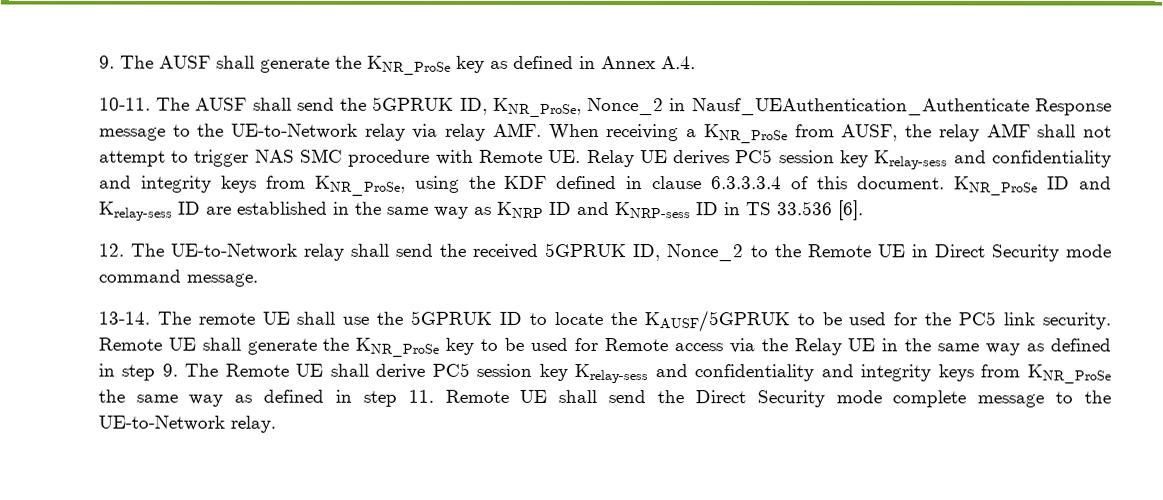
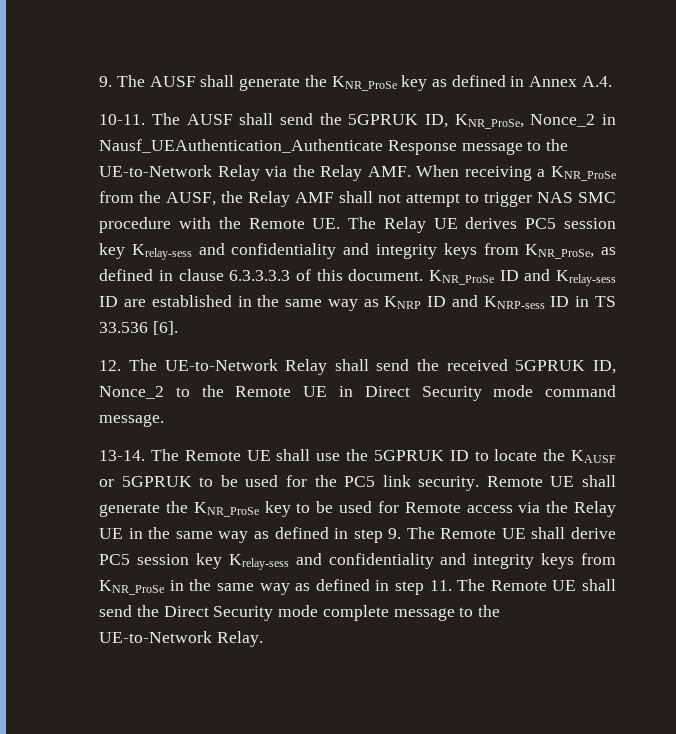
- The AUSF shall send the 5GPRUK ID, KNR_ProSe, Nonce_2 in Nausf_UEAuthentication_Authenticate Response message to the UE-to-Network relay via relay AMF. When receiving a KNR_ProSe from AUSF, the relay AMF shall not attempt to trigger NAS SMC procedure with Remote UE. Relay UE derives PC5 session key Krelay-sess and confidentiality and integrity keys from KNR_ProSe, using the KDF defined in clause 6.3.3.3.4 of this document.
+ The AUSF shall send the 5GPRUK ID, KNR_ProSe, Nonce_2 in Nausf_UEAuthentication_Authenticate Response message to the UE-to-Network Relay via the Relay AMF. When receiving a KNR_ProSe from the AUSF, the Relay AMF shall not attempt to trigger NAS SMC procedure with the Remote UE. The Relay UE derives PC5 session key Krelay-sess and confidentiality and integrity keys from KNR_ProSe, as defined in clause 6.3.3.3.3 of this document.
- 12. The UE-to-Network relay shall send the received 5GPRUK ID, Nonce_2 to the Remote UE in Direct Security mode command message.
+ 12. The UE-to-Network Relay shall send the received 5GPRUK ID, Nonce_2 to the Remote UE in Direct Security mode command message.
- The remote UE shall use the 5GPRUK ID to locate the KAUSF/5GPRUK to be used for the PC5 link security.
+ The Remote UE shall use the 5GPRUK ID to locate the KAUSF or 5GPRUK to be used for the PC5 link security.
- Remote UE shall generate the KNR_ProSe key to be used for Remote access via the Relay UE in the same way as defined in step 9. The Remote UE shall derive PC5 session key Krelay-sess and confidentiality and integrity keys from KNR_ProSe the same way as defined in step 11. Remote UE shall send the Direct Security mode complete message to the UE-to-Network relay.
+ Remote UE shall generate the KNR_ProSe key to be used for Remote access via the Relay UE in the same way as defined in step 9. The Remote UE shall derive PC5 session key Krelay-sess and confidentiality and integrity keys from KNR_ProSe in the same way as defined in step 11. The Remote UE shall send the Direct Security mode complete message to the UE-to-Network Relay.

